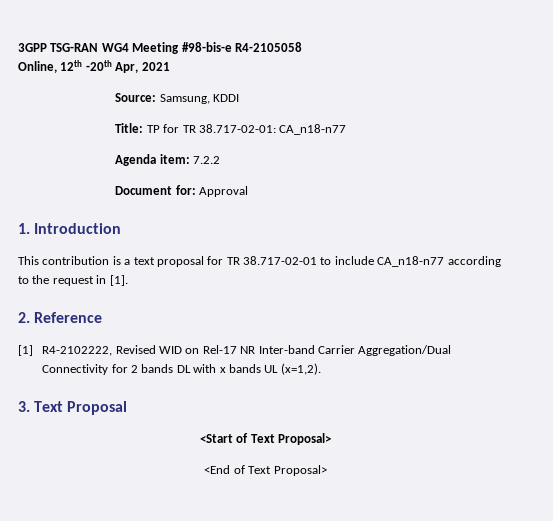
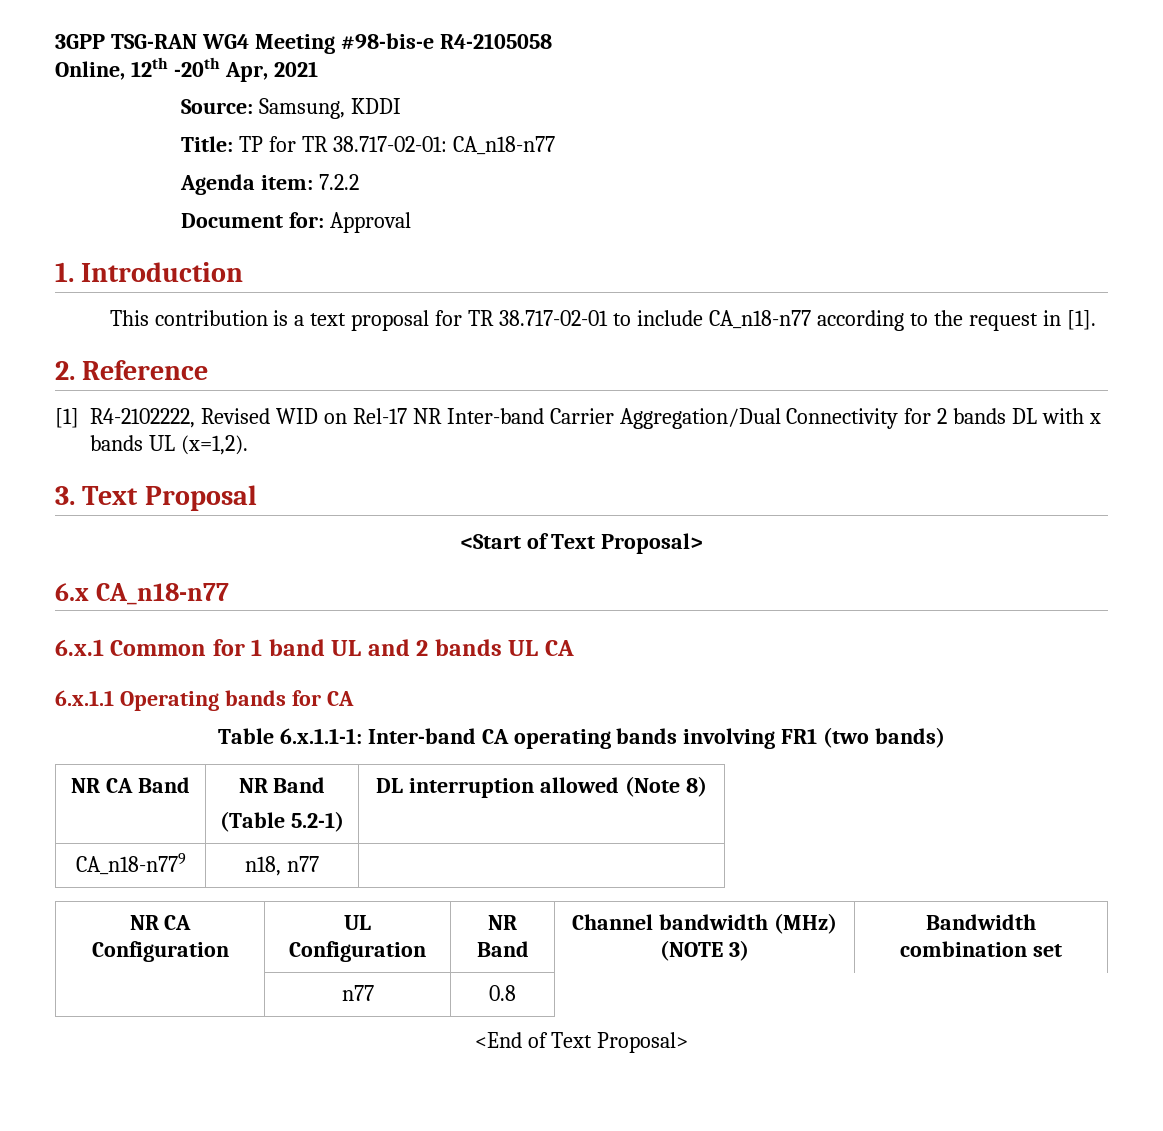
+ 6.x CA_n18-n77
+ 6.x.1 Common for 1 band UL and 2 bands UL CA
+ 6.x.1.1 Operating bands for CA
+ Table 6.x.1.1-1: Inter-band CA operating bands involving FR1 (two bands)
+ NR CA Band | NR Band
+ (Table 5.2-1) | DL interruption allowed (Note 8)
+ CA_n18-n779 | n18, n77 |
+ NR CA Configuration | UL Configuration | NR Band | Channel bandwidth (MHz) (NOTE 3) | Bandwidth combination set
+ | n77 | 0.8

